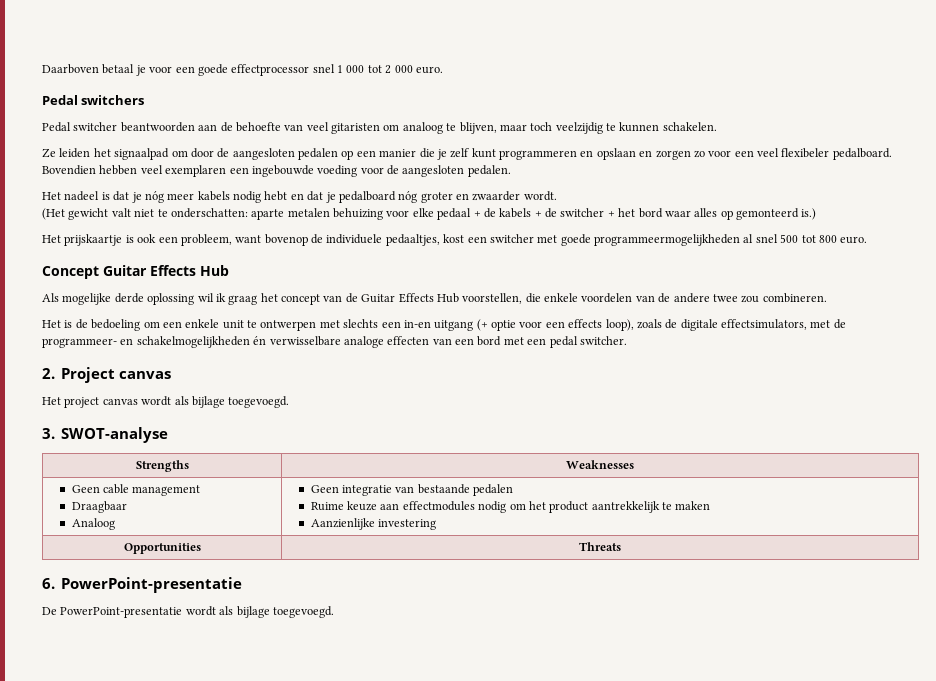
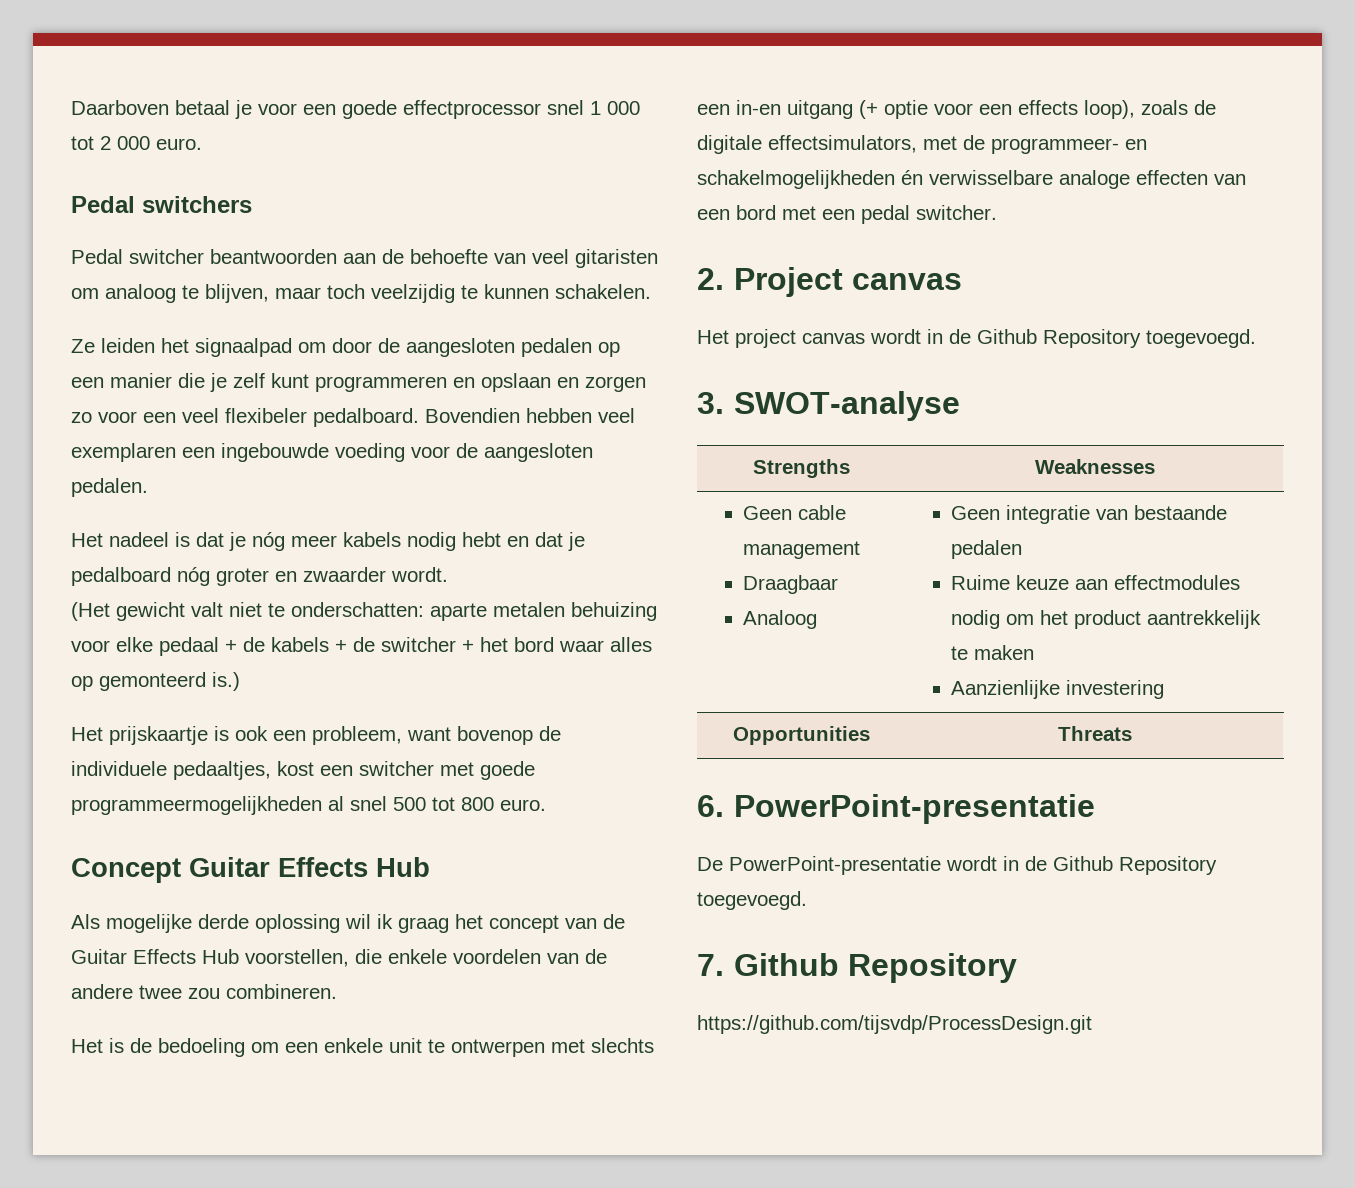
- Het project canvas wordt als bijlage toegevoegd.
+ Het project canvas wordt in de Github Repository toegevoegd.
- De PowerPoint-presentatie wordt als bijlage toegevoegd.
+ De PowerPoint-presentatie wordt in de Github Repository toegevoegd.
+ 7. Github Repository
+ https://github.com/tijsvdp/ProcessDesign.git

